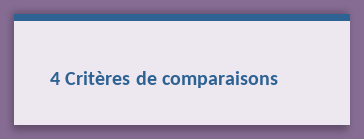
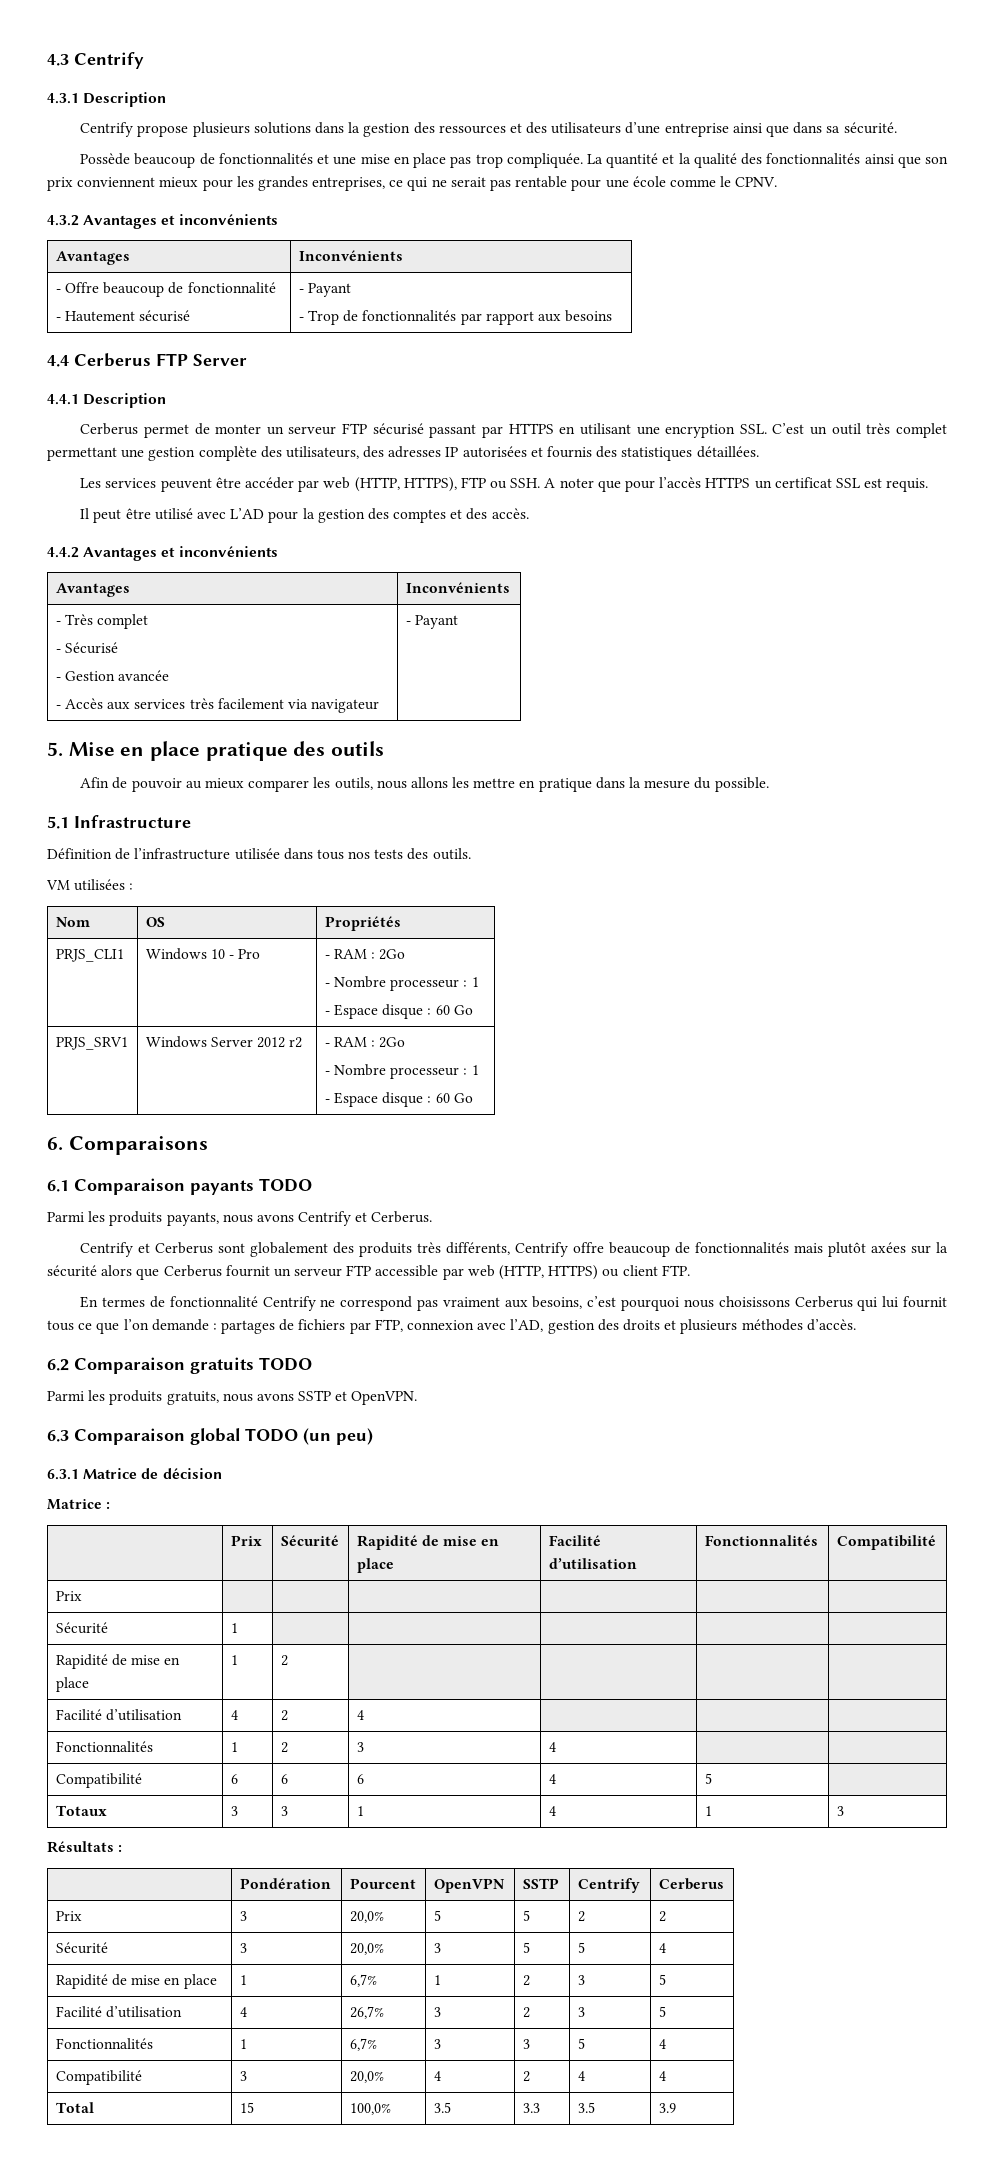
- 4 Critères de comparaisons
+ 4.3 Centrify
+ 4.3.1 Description
+ Centrify propose plusieurs solutions dans la gestion des ressources et des utilisateurs d’une entreprise ainsi que dans sa sécurité.
+ Possède beaucoup de fonctionnalités et une mise en place pas trop compliquée. La quantité et la qualité des fonctionnalités ainsi que son prix conviennent mieux pour les grandes entreprises, ce qui ne serait pas rentable pour une école comme le CPNV.
+ 4.3.2 Avantages et inconvénients
+ Avantages | Inconvénients
+ - Offre beaucoup de fonctionnalité
+ - Hautement sécurisé | - Payant
+ - Trop de fonctionnalités par rapport aux besoins
+ 4.4 Cerberus FTP Server
+ 4.4.1 Description
+ Cerberus permet de monter un serveur FTP sécurisé passant par HTTPS en utilisant une encryption SSL. C’est un outil très complet permettant une gestion complète des utilisateurs, des adresses IP autorisées et fournis des statistiques détaillées.
+ Les services peuvent être accéder par web (HTTP, HTTPS), FTP ou SSH. A noter que pour l’accès HTTPS un certificat SSL est requis.
+ Il peut être utilisé avec L’AD pour la gestion des comptes et des accès.
+ 4.4.2 Avantages et inconvénients
+ Avantages | Inconvénients
+ - Très complet
+ - Sécurisé
+ - Gestion avancée
+ - Accès aux services très facilement via navigateur | - Payant
+ 5. Mise en place pratique des outils
+ Afin de pouvoir au mieux comparer les outils, nous allons les mettre en pratique dans la mesure du possible.
+ 5.1 Infrastructure
+ Définition de l’infrastructure utilisée dans tous nos tests des outils.
+ VM utilisées :
+ Nom | OS | Propriétés
+ PRJS_CLI1 | Windows 10 - Pro | - RAM : 2Go
+ - Nombre processeur : 1
+ - Espace disque : 60 Go
+ PRJS_SRV1 | Windows Server 2012 r2 | - RAM : 2Go
+ - Nombre processeur : 1
+ - Espace disque : 60 Go
+ 6. Comparaisons
+ 6.1 Comparaison payants TODO
+ Parmi les produits payants, nous avons Centrify et Cerberus.
+ Centrify et Cerberus sont globalement des produits très différents, Centrify offre beaucoup de fonctionnalités mais plutôt axées sur la sécurité alors que Cerberus fournit un serveur FTP accessible par web (HTTP, HTTPS) ou client FTP.
+ En termes de fonctionnalité Centrify ne correspond pas vraiment aux besoins, c’est pourquoi nous choisissons Cerberus qui lui fournit tous ce que l’on demande : partages de fichiers par FTP, connexion avec l’AD, gestion des droits et plusieurs méthodes d’accès.
+ 6.2 Comparaison gratuits TODO
+ Parmi les produits gratuits, nous avons SSTP et OpenVPN.
+ 6.3 Comparaison global TODO (un peu)
+ 6.3.1 Matrice de décision
+ Matrice :
+ | Prix | Sécurité | Rapidité de mise en place | Facilité d’utilisation | Fonctionnalités | Compatibilité
+ Prix | | | | | |
+ Sécurité | 1 | | | | |
+ Rapidité de mise en place | 1 | 2 | | | |
+ Facilité d’utilisation | 4 | 2 | 4 | | |
+ Fonctionnalités | 1 | 2 | 3 | 4 | |
+ Compatibilité | 6 | 6 | 6 | 4 | 5 |
+ Totaux | 3 | 3 | 1 | 4 | 1 | 3
+ Résultats :
+ | Pondération | Pourcent | OpenVPN | SSTP | Centrify | Cerberus
+ Prix | 3 | 20,0% | 5 | 5 | 2 | 2
+ Sécurité | 3 | 20,0% | 3 | 5 | 5 | 4
+ Rapidité de mise en place | 1 | 6,7% | 1 | 2 | 3 | 5
+ Facilité d’utilisation | 4 | 26,7% | 3 | 2 | 3 | 5
+ Fonctionnalités | 1 | 6,7% | 3 | 3 | 5 | 4
+ Compatibilité | 3 | 20,0% | 4 | 2 | 4 | 4
+ Total | 15 | 100,0% | 3.5 | 3.3 | 3.5 | 3.9

